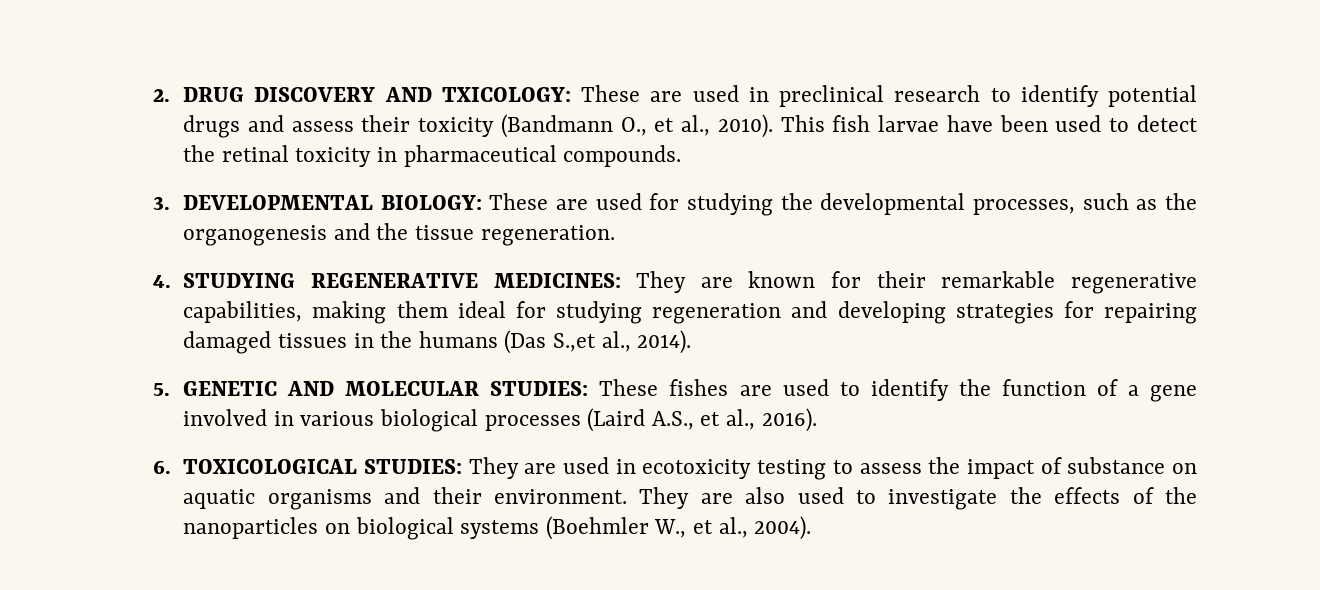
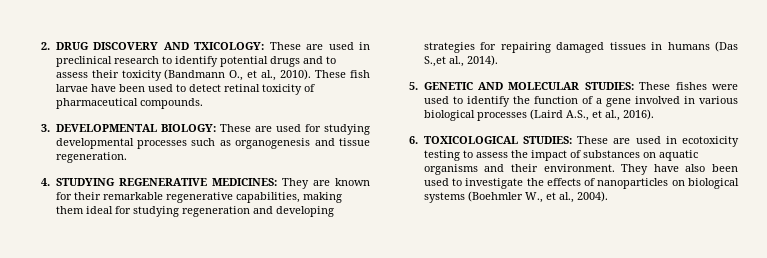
- 2. DRUG DISCOVERY AND TXICOLOGY: These are used in preclinical research to identify potential drugs and assess their toxicity (Bandmann O., et al., 2010).
+ 2. DRUG DISCOVERY AND TXICOLOGY: These are used in preclinical research to identify potential drugs and to assess their toxicity (Bandmann O., et al., 2010).
- This fish larvae have been used to detect the retinal toxicity in pharmaceutical compounds.
+ These fish larvae have been used to detect retinal toxicity of pharmaceutical compounds.
- 3. DEVELOPMENTAL BIOLOGY: These are used for studying the developmental processes, such as the organogenesis and the tissue regeneration.
+ 3. DEVELOPMENTAL BIOLOGY: These are used for studying developmental processes such as organogenesis and tissue regeneration.
- 4. STUDYING REGENERATIVE MEDICINES: They are known for their remarkable regenerative capabilities, making them ideal for studying regeneration and developing strategies for repairing damaged tissues in the humans (Das S.,et al., 2014).
+ 4. STUDYING REGENERATIVE MEDICINES: They are known for their remarkable regenerative capabilities, making them ideal for studying regeneration and developing strategies for repairing damaged tissues in humans (Das S.,et al., 2014).
- 5. GENETIC AND MOLECULAR STUDIES: These fishes are used to identify the function of a gene involved in various biological processes (Laird A.S., et al., 2016).
+ 5. GENETIC AND MOLECULAR STUDIES: These fishes were used to identify the function of a gene involved in various biological processes (Laird A.S., et al., 2016).
- 6. TOXICOLOGICAL STUDIES: They are used in ecotoxicity testing to assess the impact of substance on aquatic organisms and their environment.
+ 6. TOXICOLOGICAL STUDIES: These are used in ecotoxicity testing to assess the impact of substances on aquatic organisms and their environment.
- They are also used to investigate the effects of the nanoparticles on biological systems (Boehmler W., et al., 2004).
+ They have also been used to investigate the effects of nanoparticles on biological systems (Boehmler W., et al., 2004).

